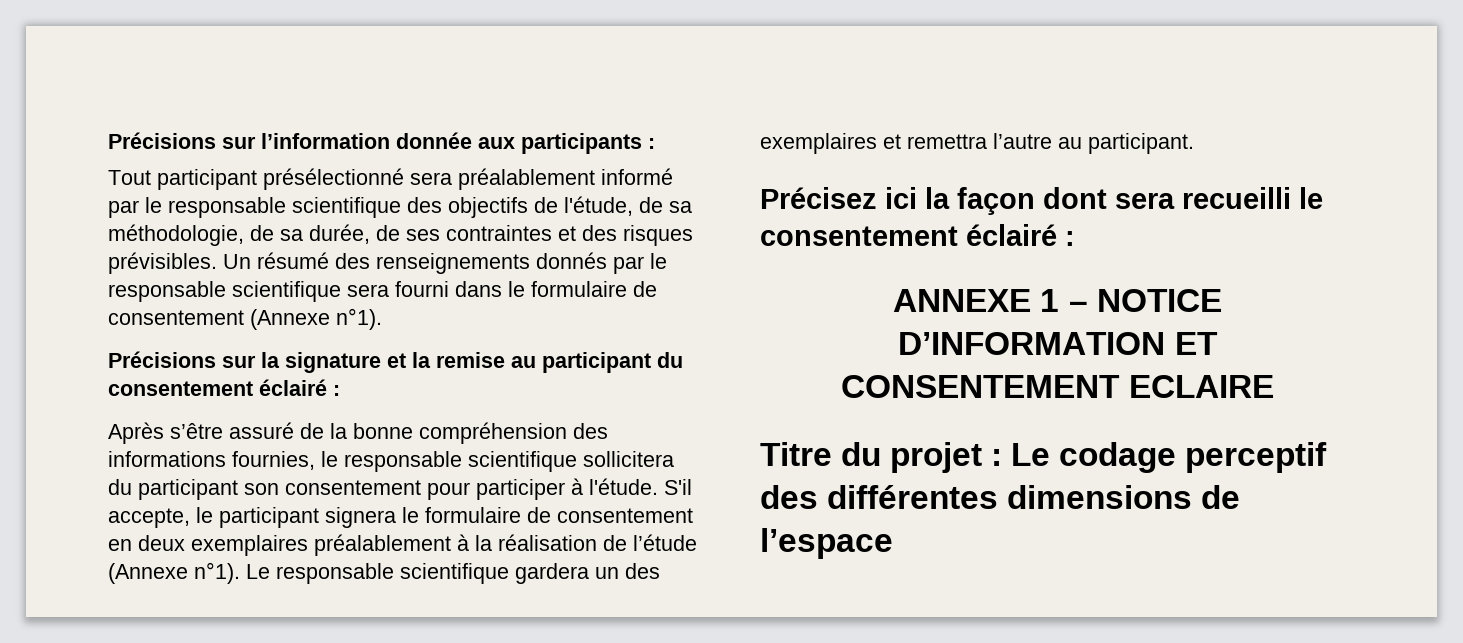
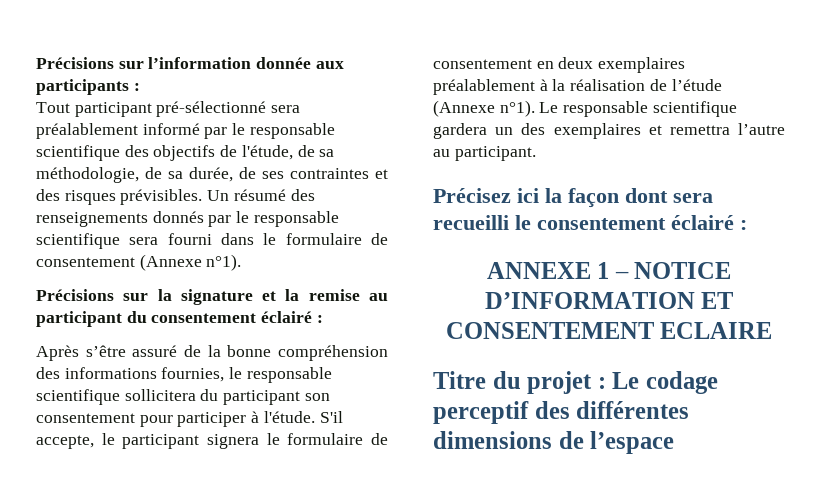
- Tout participant présélectionné sera préalablement informé par le responsable scientifique des objectifs de l'étude, de sa méthodologie, de sa durée, de ses contraintes et des risques prévisibles.
+ Tout participant pré-sélectionné sera préalablement informé par le responsable scientifique des objectifs de l'étude, de sa méthodologie, de sa durée, de ses contraintes et des risques prévisibles.

